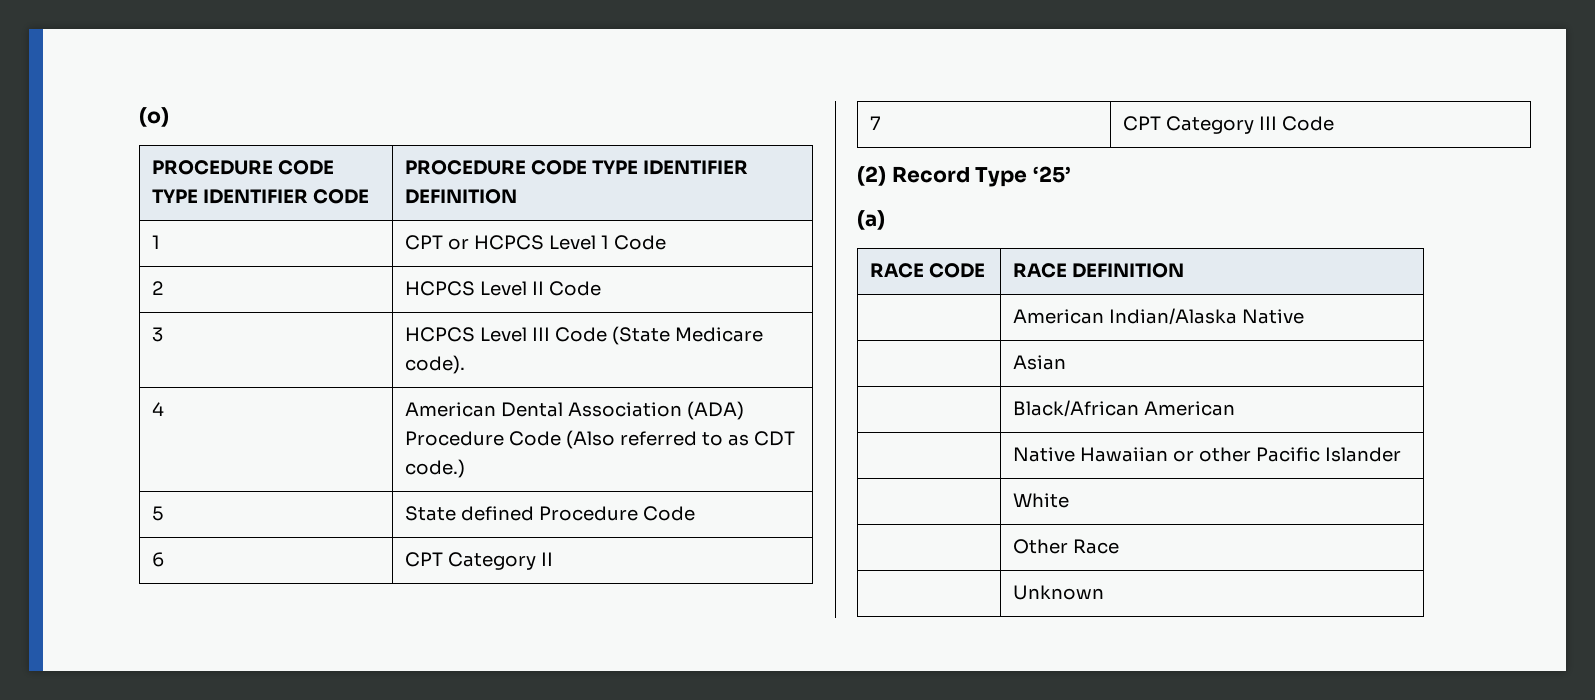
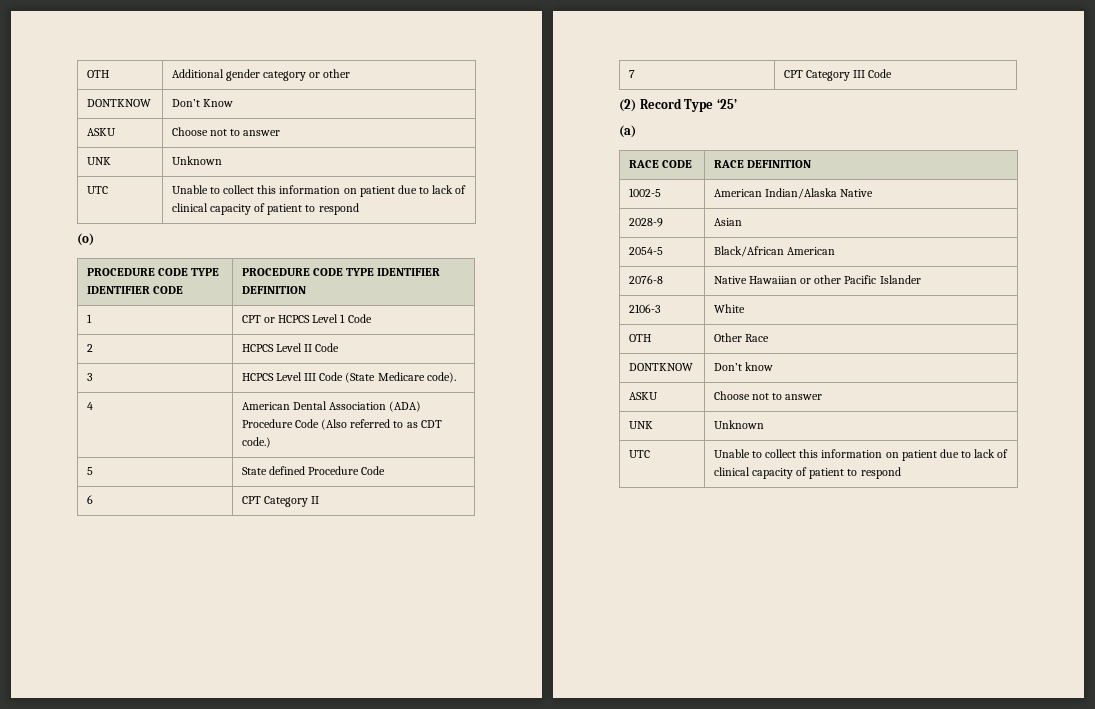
+ OTH | Additional gender category or other
+ DONTKNOW | Don’t Know
+ ASKU | Choose not to answer
+ UNK | Unknown
+ UTC | Unable to collect this information on patient due to lack of clinical capacity of patient to respond
- | American Indian/Alaska Native
+ 1002-5 | American Indian/Alaska Native
- | Asian
+ 2028-9 | Asian
- | Black/African American
+ 2054-5 | Black/African American
- | Native Hawaiian or other Pacific Islander
+ 2076-8 | Native Hawaiian or other Pacific Islander
- | White
+ 2106-3 | White
- | Other Race
+ OTH | Other Race
- | Unknown
+ DONTKNOW | Don’t know
+ ASKU | Choose not to answer
+ UNK | Unknown
+ UTC | Unable to collect this information on patient due to lack of clinical capacity of patient to respond

